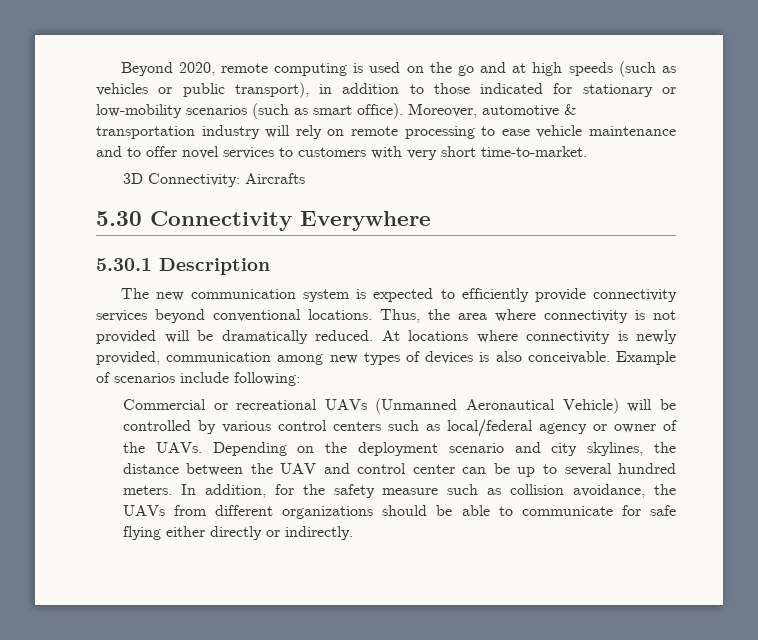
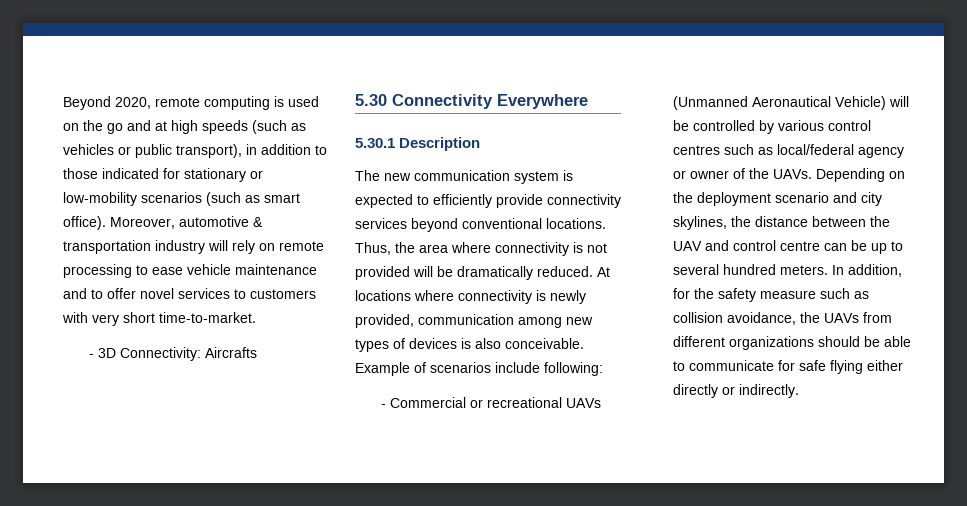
- 3D Connectivity: Aircrafts
+ - 3D Connectivity: Aircrafts
- Commercial or recreational UAVs (Unmanned Aeronautical Vehicle) will be controlled by various control centers such as local/federal agency or owner of the UAVs.
+ - Commercial or recreational UAVs (Unmanned Aeronautical Vehicle) will be controlled by various control centres such as local/federal agency or owner of the UAVs.
- Depending on the deployment scenario and city skylines, the distance between the UAV and control center can be up to several hundred meters.
+ Depending on the deployment scenario and city skylines, the distance between the UAV and control centre can be up to several hundred meters.

